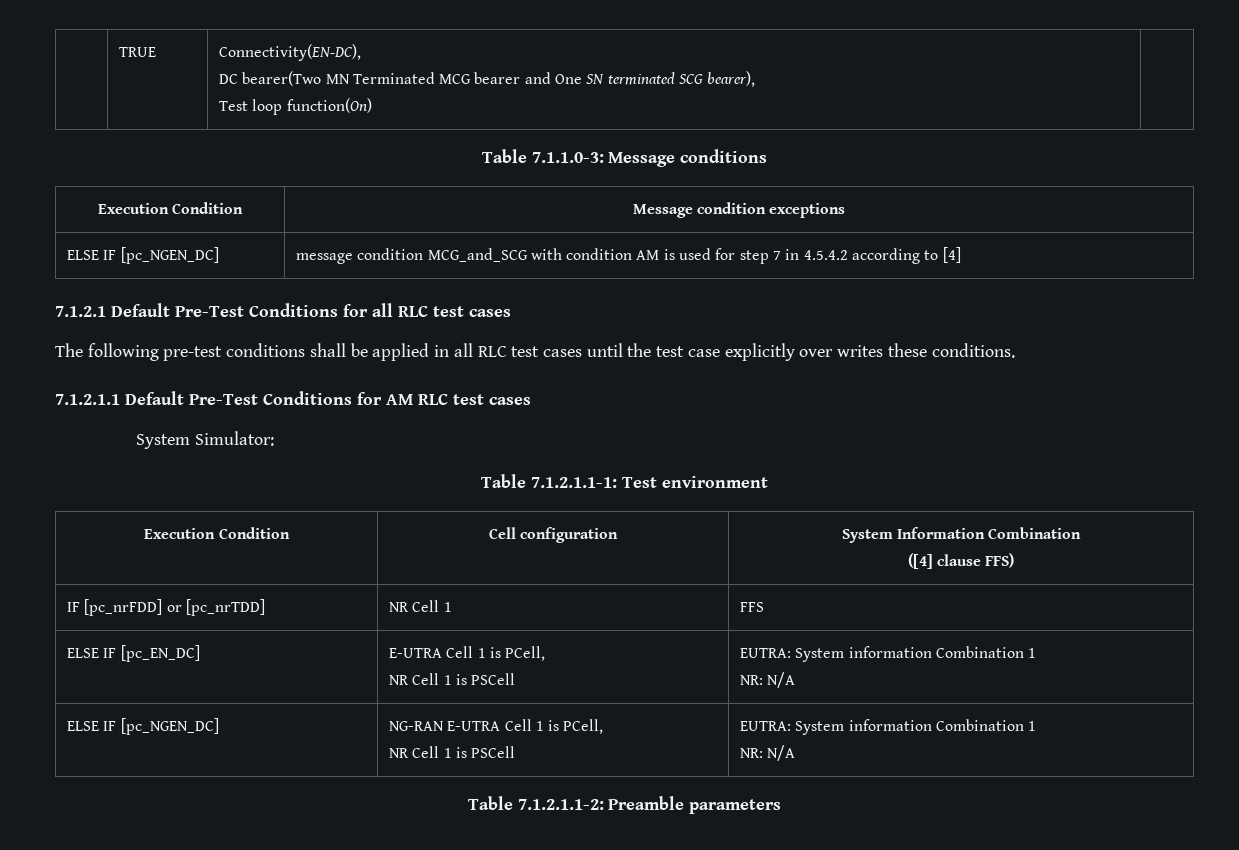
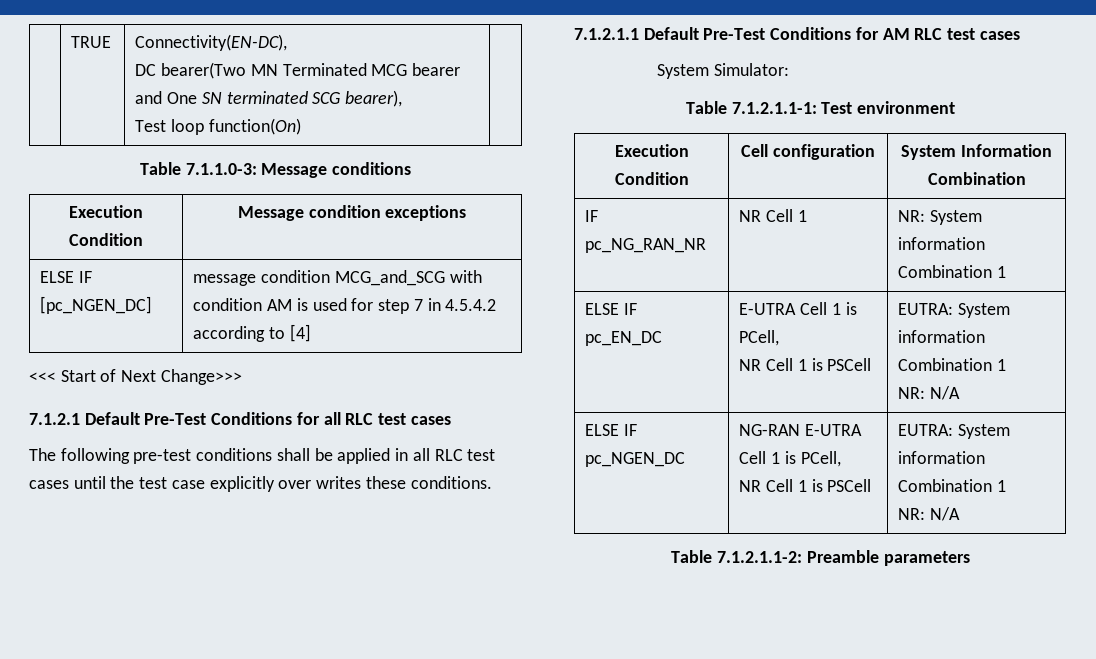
+ <<< Start of Next Change>>>
  Execution Condition | Cell configuration | System Information Combination
- ([4] clause FFS)
- IF [pc_nrFDD] or [pc_nrTDD] | NR Cell 1 | FFS
- ELSE IF [pc_EN_DC] | E-UTRA Cell 1 is PCell,
+ IF pc_NG_RAN_NR | NR Cell 1 | NR: System information Combination 1
+ ELSE IF pc_EN_DC | E-UTRA Cell 1 is PCell,
- ELSE IF [pc_NGEN_DC] | NG-RAN E-UTRA Cell 1 is PCell,
+ ELSE IF pc_NGEN_DC | NG-RAN E-UTRA Cell 1 is PCell,

